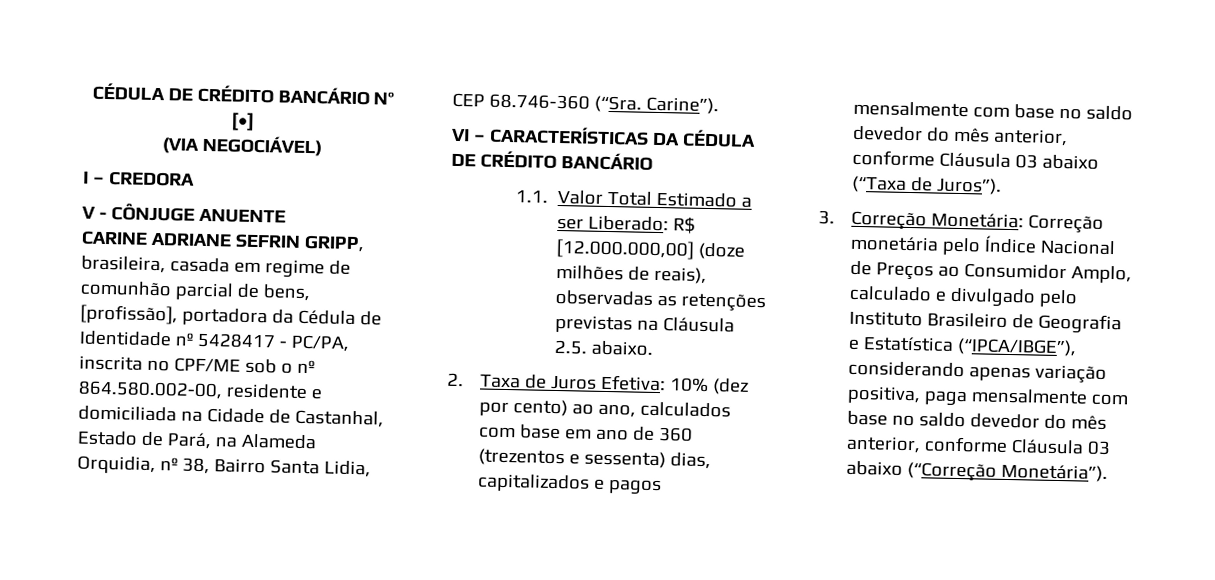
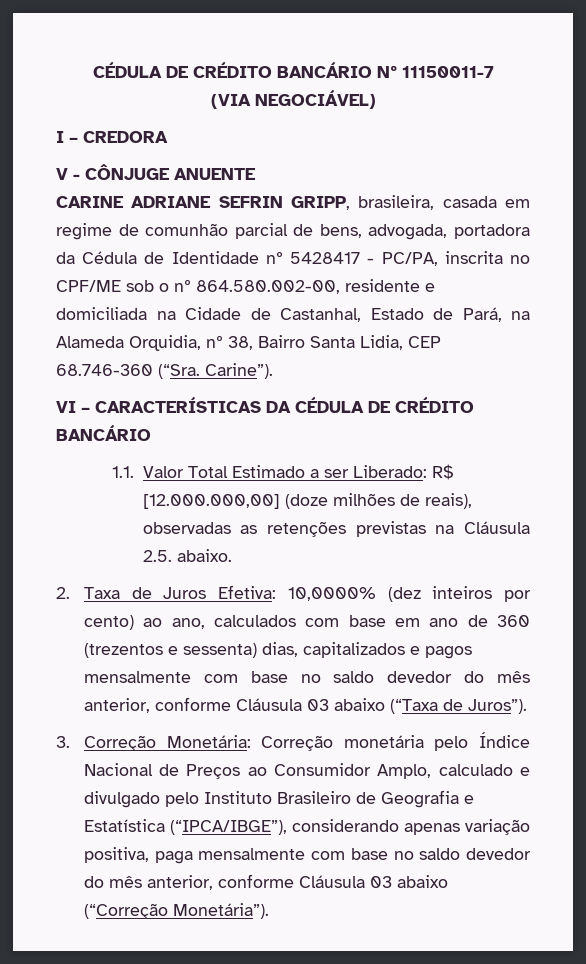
- CÉDULA DE CRÉDITO BANCÁRIO Nº [•]
+ CÉDULA DE CRÉDITO BANCÁRIO Nº 11150011-7
- CARINE ADRIANE SEFRIN GRIPP, brasileira, casada em regime de comunhão parcial de bens, [profissão], portadora da Cédula de Identidade nº 5428417 - PC/PA, inscrita no CPF/ME sob o nº 864.580.002-00, residente e domiciliada na Cidade de Castanhal, Estado de Pará, na Alameda Orquidia, nº 38, Bairro Santa Lidia, CEP 68.746-360 (“Sra. Carine”).
+ CARINE ADRIANE SEFRIN GRIPP, brasileira, casada em regime de comunhão parcial de bens, advogada, portadora da Cédula de Identidade nº 5428417 - PC/PA, inscrita no CPF/ME sob o nº 864.580.002-00, residente e domiciliada na Cidade de Castanhal, Estado de Pará, na Alameda Orquidia, nº 38, Bairro Santa Lidia, CEP 68.746-360 (“Sra. Carine”).
- 2. Taxa de Juros Efetiva: 10% (dez por cento) ao ano, calculados com base em ano de 360 (trezentos e sessenta) dias, capitalizados e pagos mensalmente com base no saldo devedor do mês anterior, conforme Cláusula 03 abaixo (“Taxa de Juros”).
+ 2. Taxa de Juros Efetiva: 10,0000% (dez inteiros por cento) ao ano, calculados com base em ano de 360 (trezentos e sessenta) dias, capitalizados e pagos mensalmente com base no saldo devedor do mês anterior, conforme Cláusula 03 abaixo (“Taxa de Juros”).

